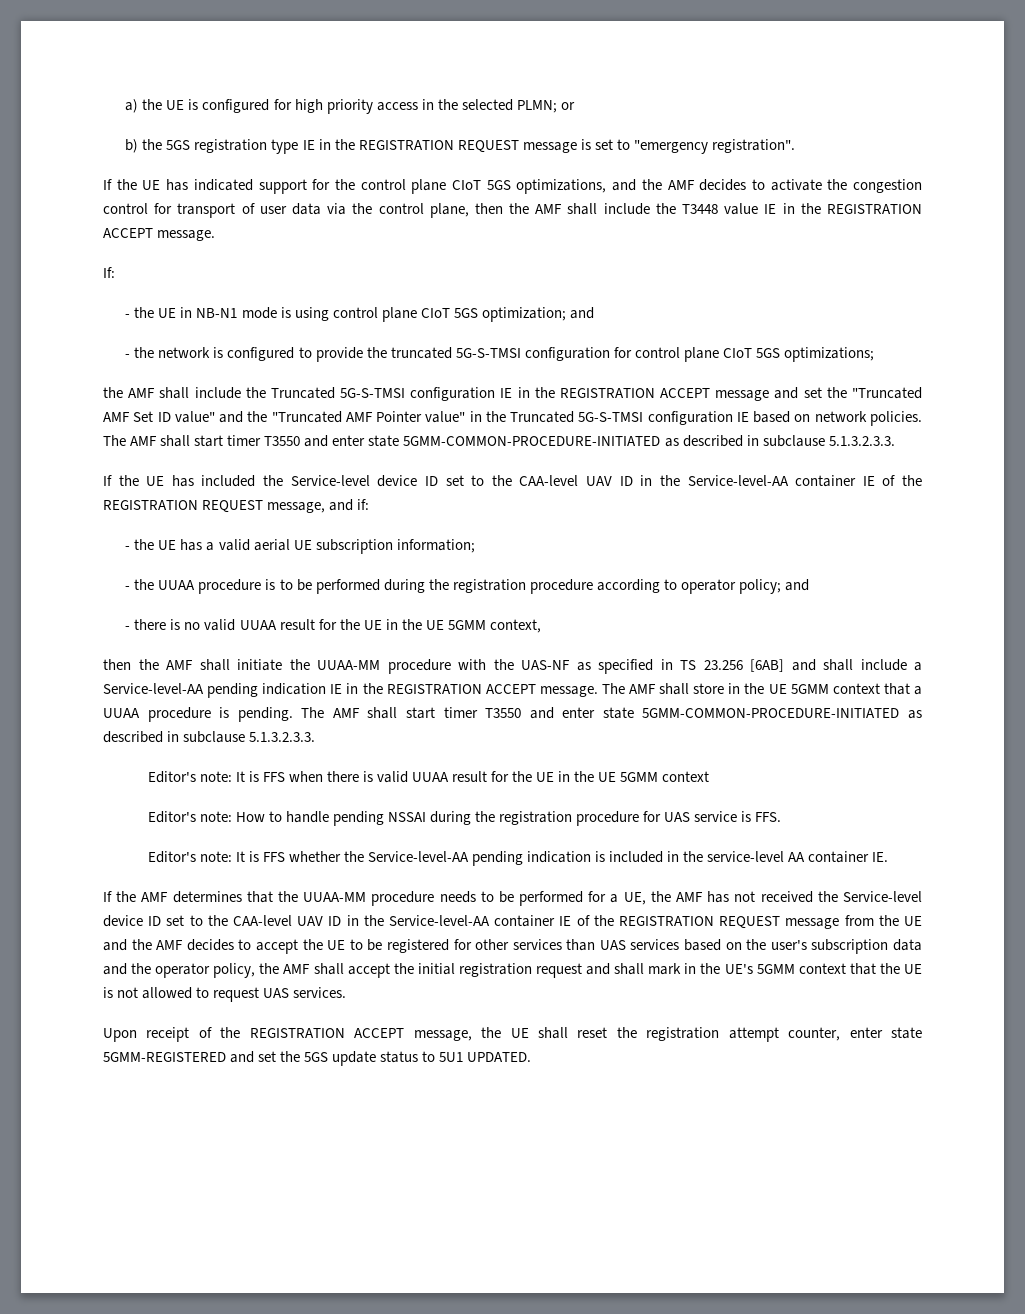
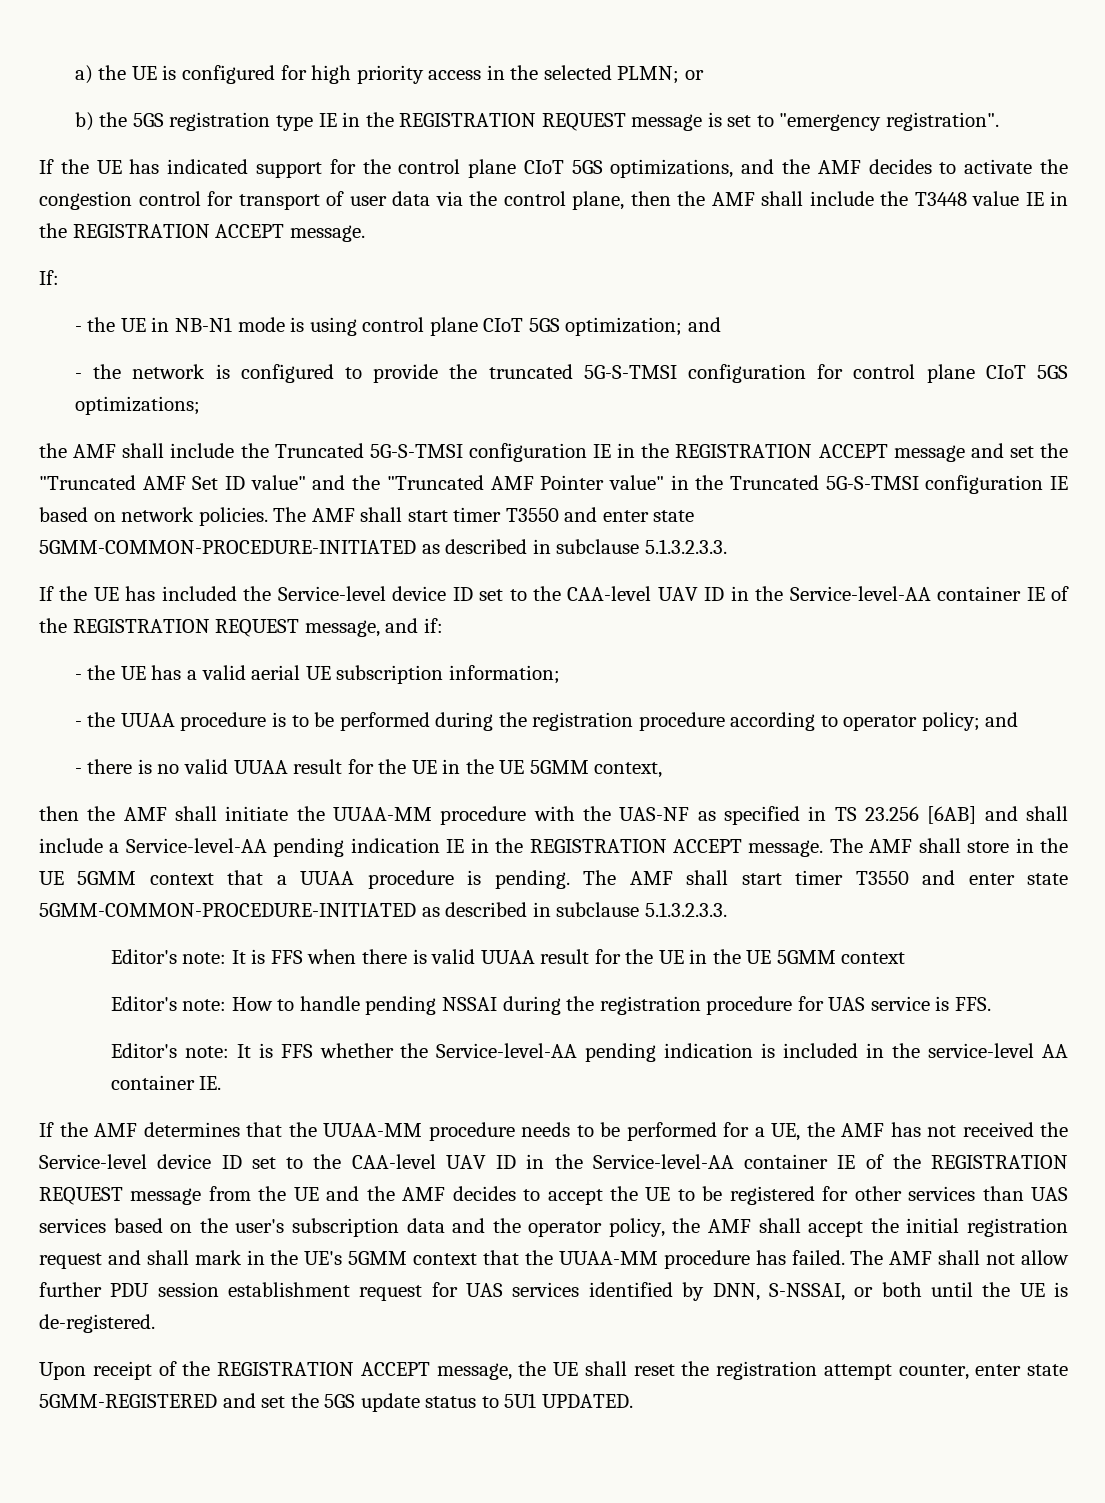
- If the AMF determines that the UUAA-MM procedure needs to be performed for a UE, the AMF has not received the Service-level device ID set to the CAA-level UAV ID in the Service-level-AA container IE of the REGISTRATION REQUEST message from the UE and the AMF decides to accept the UE to be registered for other services than UAS services based on the user's subscription data and the operator policy, the AMF shall accept the initial registration request and shall mark in the UE's 5GMM context that the UE is not allowed to request UAS services.
+ If the AMF determines that the UUAA-MM procedure needs to be performed for a UE, the AMF has not received the Service-level device ID set to the CAA-level UAV ID in the Service-level-AA container IE of the REGISTRATION REQUEST message from the UE and the AMF decides to accept the UE to be registered for other services than UAS services based on the user's subscription data and the operator policy, the AMF shall accept the initial registration request and shall mark in the UE's 5GMM context that the UUAA-MM procedure has failed. The AMF shall not allow further PDU session establishment request for UAS services identified by DNN, S-NSSAI, or both until the UE is de-registered.

